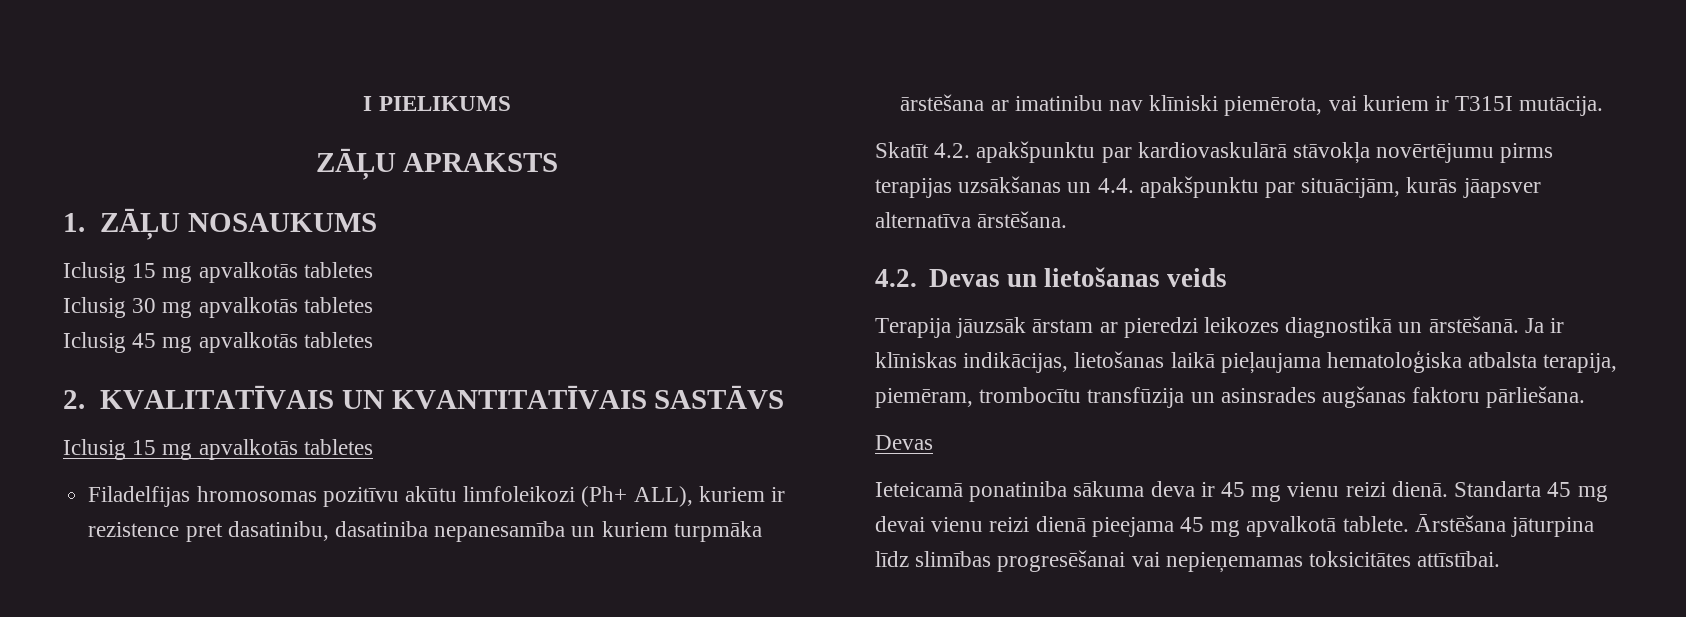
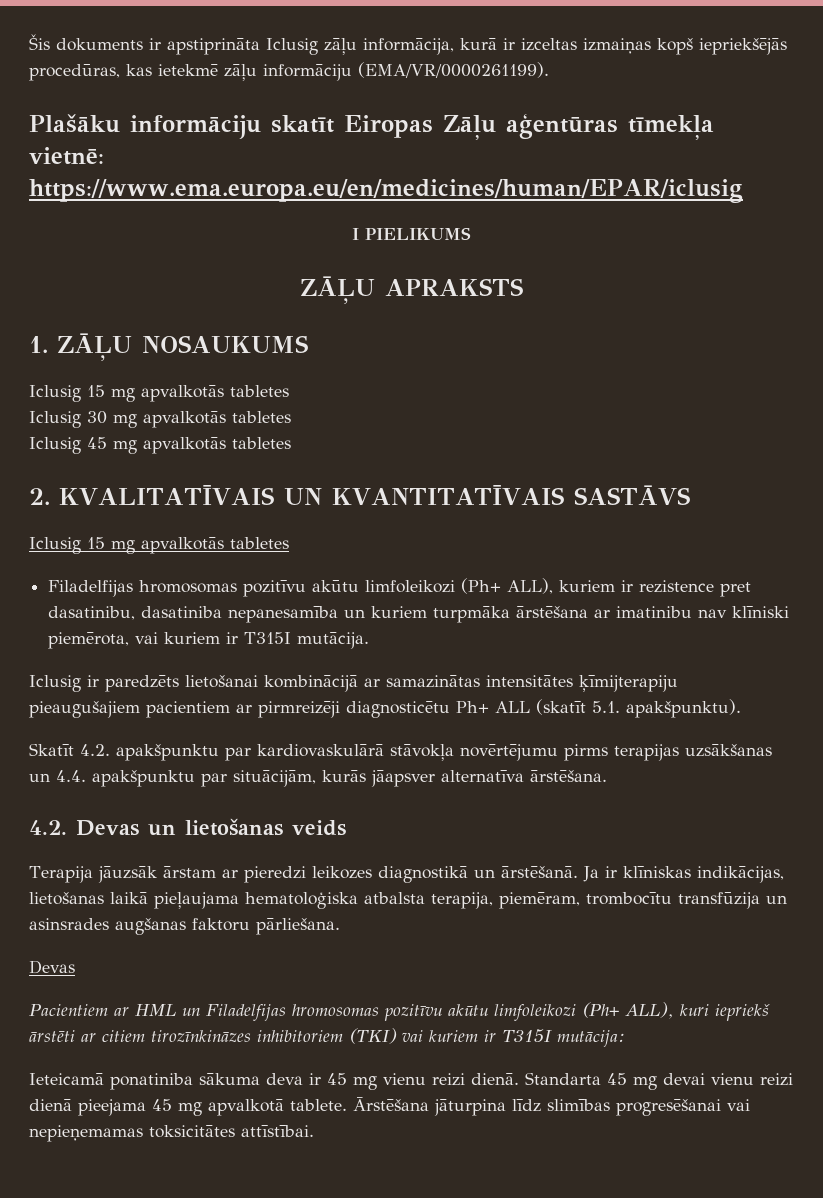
+ Šis dokuments ir apstiprināta Iclusig zāļu informācija, kurā ir izceltas izmaiņas kopš iepriekšējās procedūras, kas ietekmē zāļu informāciju (EMA/VR/0000261199).
+ Plašāku informāciju skatīt Eiropas Zāļu aģentūras tīmekļa vietnē: https://www.ema.europa.eu/en/medicines/human/EPAR/iclusig
+ Iclusig ir paredzēts lietošanai kombinācijā ar samazinātas intensitātes ķīmijterapiju pieaugušajiem pacientiem ar pirmreizēji diagnosticētu Ph+ ALL (skatīt 5.1. apakšpunktu).
+ Pacientiem ar HML un Filadelfijas hromosomas pozitīvu akūtu limfoleikozi (Ph+ ALL), kuri iepriekš ārstēti ar citiem tirozīnkināzes inhibitoriem (TKI) vai kuriem ir T315I mutācija:

